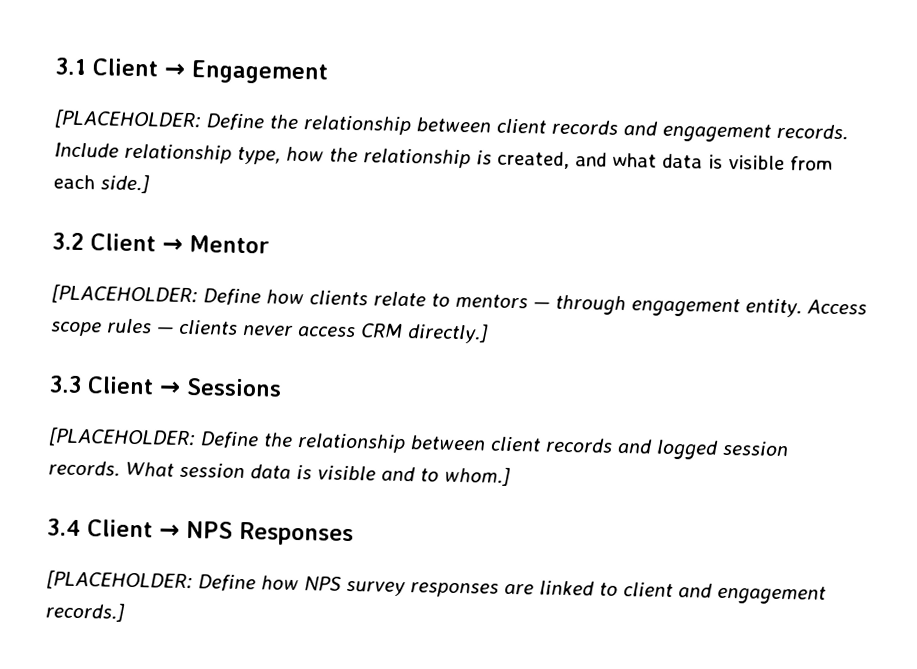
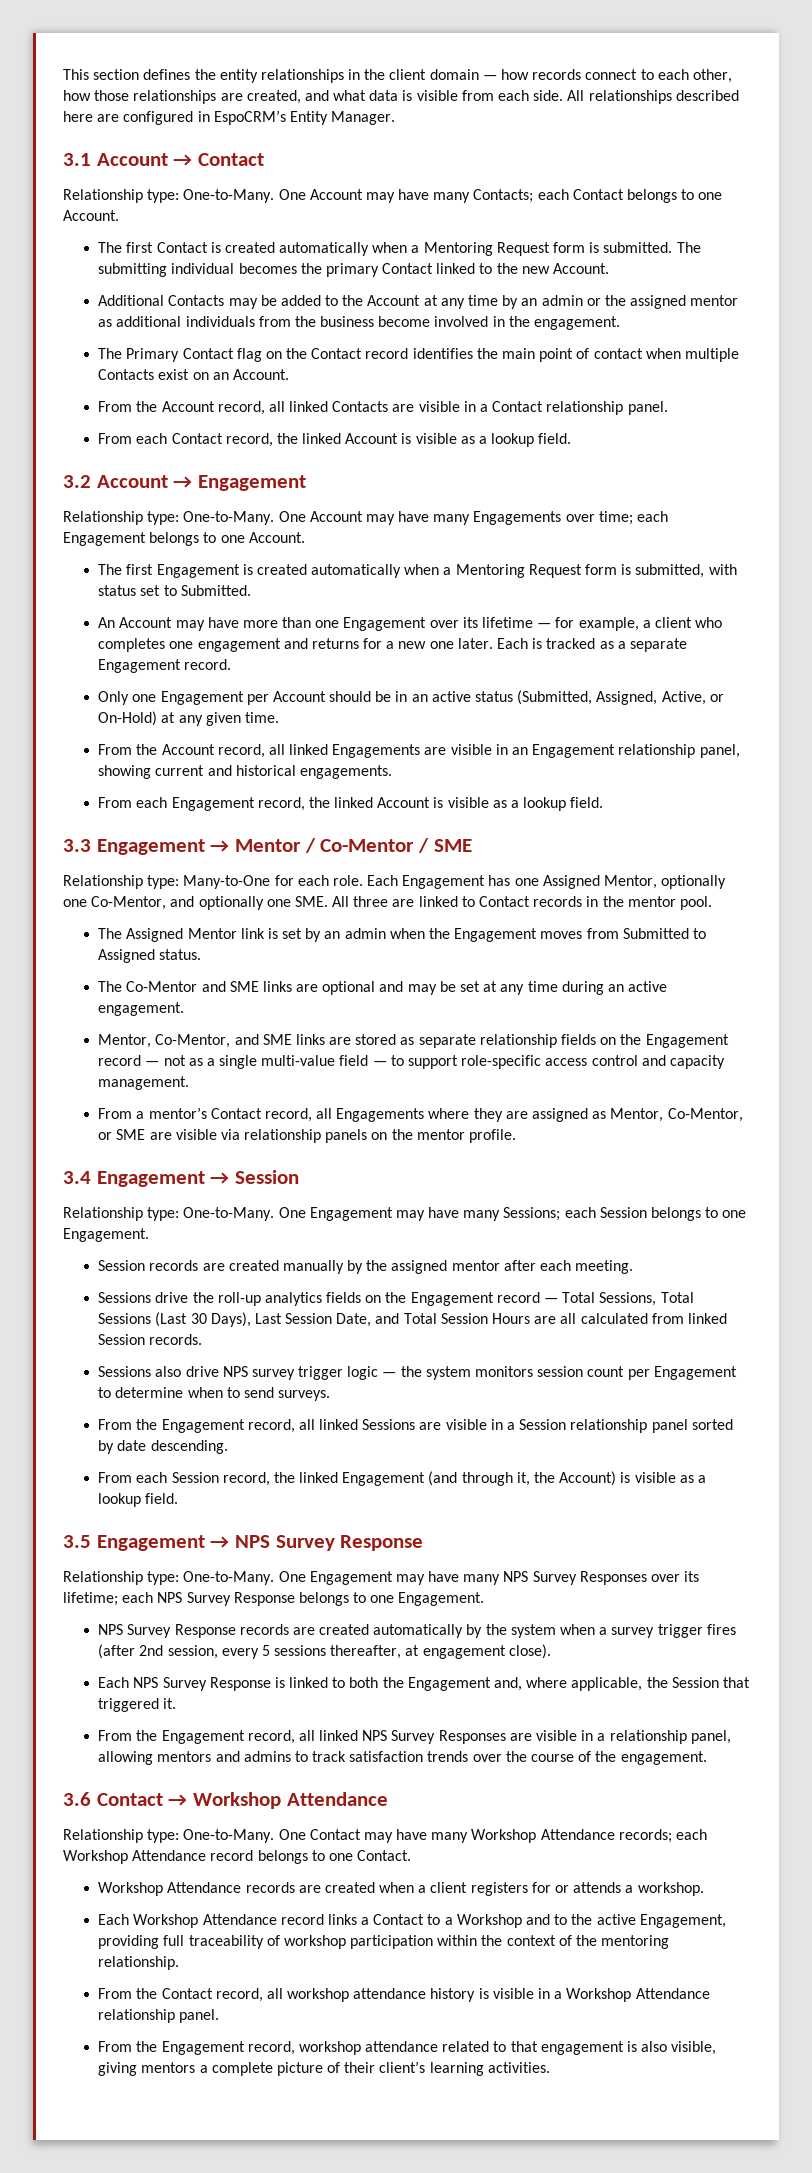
- 3.1 Client → Engagement
- [PLACEHOLDER: Define the relationship between client records and engagement records. Include relationship type, how the relationship is created, and what data is visible from each side.]
- 3.2 Client → Mentor
- [PLACEHOLDER: Define how clients relate to mentors — through engagement entity. Access scope rules — clients never access CRM directly.]
- 3.3 Client → Sessions
- [PLACEHOLDER: Define the relationship between client records and logged session records. What session data is visible and to whom.]
- 3.4 Client → NPS Responses
- [PLACEHOLDER: Define how NPS survey responses are linked to client and engagement records.]
+ This section defines the entity relationships in the client domain — how records connect to each other, how those relationships are created, and what data is visible from each side. All relationships described here are configured in EspoCRM’s Entity Manager.
+ 3.1 Account → Contact
+ Relationship type: One-to-Many. One Account may have many Contacts; each Contact belongs to one Account.
+ The first Contact is created automatically when a Mentoring Request form is submitted. The submitting individual becomes the primary Contact linked to the new Account.
+ Additional Contacts may be added to the Account at any time by an admin or the assigned mentor as additional individuals from the business become involved in the engagement.
+ The Primary Contact flag on the Contact record identifies the main point of contact when multiple Contacts exist on an Account.
+ From the Account record, all linked Contacts are visible in a Contact relationship panel.
+ From each Contact record, the linked Account is visible as a lookup field.
+ 3.2 Account → Engagement
+ Relationship type: One-to-Many. One Account may have many Engagements over time; each Engagement belongs to one Account.
+ The first Engagement is created automatically when a Mentoring Request form is submitted, with status set to Submitted.
+ An Account may have more than one Engagement over its lifetime — for example, a client who completes one engagement and returns for a new one later. Each is tracked as a separate Engagement record.
+ Only one Engagement per Account should be in an active status (Submitted, Assigned, Active, or On-Hold) at any given time.
+ From the Account record, all linked Engagements are visible in an Engagement relationship panel, showing current and historical engagements.
+ From each Engagement record, the linked Account is visible as a lookup field.
+ 3.3 Engagement → Mentor / Co-Mentor / SME
+ Relationship type: Many-to-One for each role. Each Engagement has one Assigned Mentor, optionally one Co-Mentor, and optionally one SME. All three are linked to Contact records in the mentor pool.
+ The Assigned Mentor link is set by an admin when the Engagement moves from Submitted to Assigned status.
+ The Co-Mentor and SME links are optional and may be set at any time during an active engagement.
+ Mentor, Co-Mentor, and SME links are stored as separate relationship fields on the Engagement record — not as a single multi-value field — to support role-specific access control and capacity management.
+ From a mentor’s Contact record, all Engagements where they are assigned as Mentor, Co-Mentor, or SME are visible via relationship panels on the mentor profile.
+ 3.4 Engagement → Session
+ Relationship type: One-to-Many. One Engagement may have many Sessions; each Session belongs to one Engagement.
+ Session records are created manually by the assigned mentor after each meeting.
+ Sessions drive the roll-up analytics fields on the Engagement record — Total Sessions, Total Sessions (Last 30 Days), Last Session Date, and Total Session Hours are all calculated from linked Session records.
+ Sessions also drive NPS survey trigger logic — the system monitors session count per Engagement to determine when to send surveys.
+ From the Engagement record, all linked Sessions are visible in a Session relationship panel sorted by date descending.
+ From each Session record, the linked Engagement (and through it, the Account) is visible as a lookup field.
+ 3.5 Engagement → NPS Survey Response
+ Relationship type: One-to-Many. One Engagement may have many NPS Survey Responses over its lifetime; each NPS Survey Response belongs to one Engagement.
+ NPS Survey Response records are created automatically by the system when a survey trigger fires (after 2nd session, every 5 sessions thereafter, at engagement close).
+ Each NPS Survey Response is linked to both the Engagement and, where applicable, the Session that triggered it.
+ From the Engagement record, all linked NPS Survey Responses are visible in a relationship panel, allowing mentors and admins to track satisfaction trends over the course of the engagement.
+ 3.6 Contact → Workshop Attendance
+ Relationship type: One-to-Many. One Contact may have many Workshop Attendance records; each Workshop Attendance record belongs to one Contact.
+ Workshop Attendance records are created when a client registers for or attends a workshop.
+ Each Workshop Attendance record links a Contact to a Workshop and to the active Engagement, providing full traceability of workshop participation within the context of the mentoring relationship.
+ From the Contact record, all workshop attendance history is visible in a Workshop Attendance relationship panel.
+ From the Engagement record, workshop attendance related to that engagement is also visible, giving mentors a complete picture of their client’s learning activities.

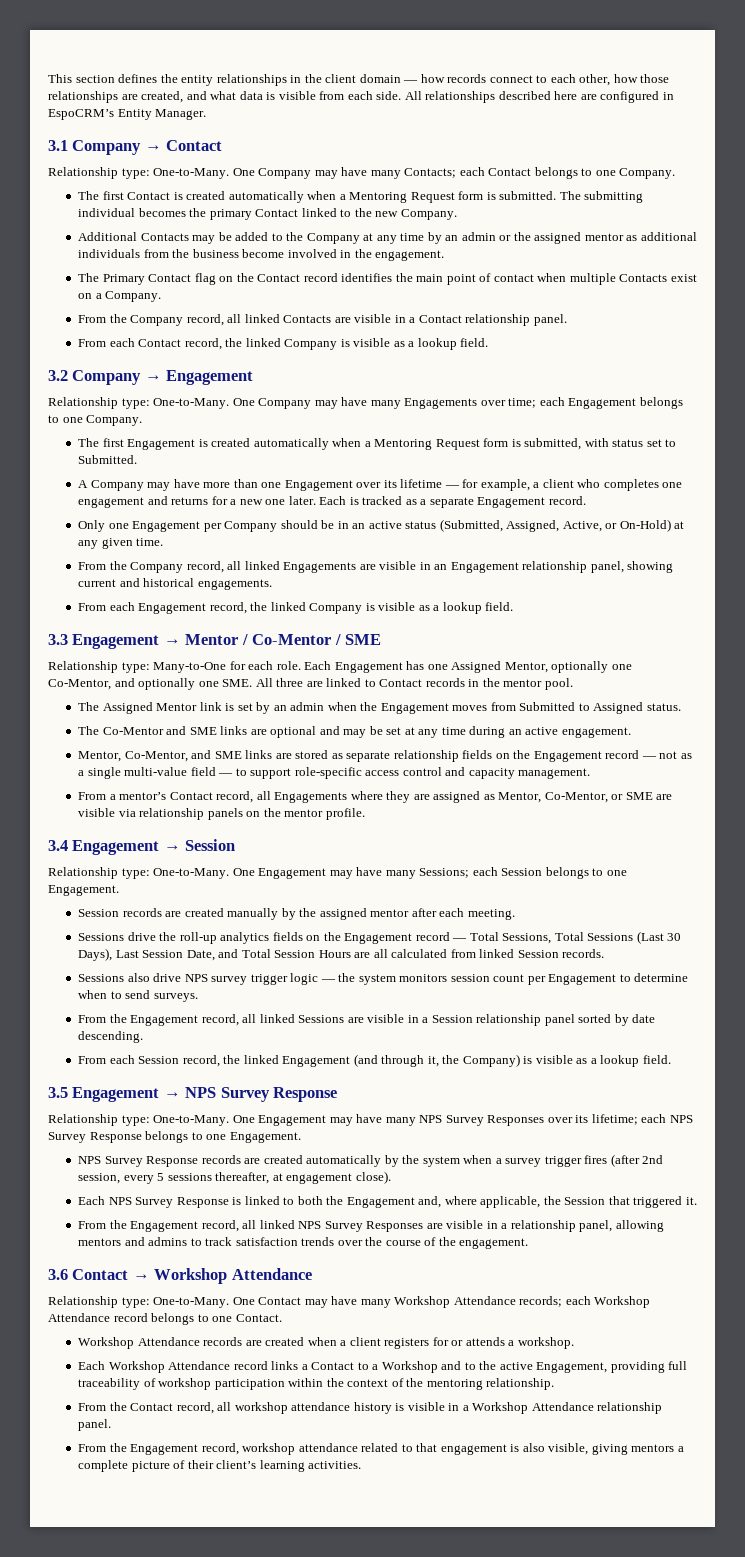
- 3.1 Account → Contact
+ 3.1 Company → Contact
- One Account may have many Contacts; each Contact belongs to one Account.
+ One Company may have many Contacts; each Contact belongs to one Company.
- The submitting individual becomes the primary Contact linked to the new Account.
+ The submitting individual becomes the primary Contact linked to the new Company.
- Additional Contacts may be added to the Account at any time by an admin or the assigned mentor as additional individuals from the business become involved in the engagement.
+ Additional Contacts may be added to the Company at any time by an admin or the assigned mentor as additional individuals from the business become involved in the engagement.
- The Primary Contact flag on the Contact record identifies the main point of contact when multiple Contacts exist on an Account.
- From the Account record, all linked Contacts are visible in a Contact relationship panel.
+ The Primary Contact flag on the Contact record identifies the main point of contact when multiple Contacts exist on a Company.
+ From the Company record, all linked Contacts are visible in a Contact relationship panel.
- From each Contact record, the linked Account is visible as a lookup field.
+ From each Contact record, the linked Company is visible as a lookup field.
- 3.2 Account → Engagement
+ 3.2 Company → Engagement
- One Account may have many Engagements over time; each Engagement belongs to one Account.
+ One Company may have many Engagements over time; each Engagement belongs to one Company.
- An Account may have more than one Engagement over its lifetime — for example, a client who completes one engagement and returns for a new one later.
+ A Company may have more than one Engagement over its lifetime — for example, a client who completes one engagement and returns for a new one later.
- Only one Engagement per Account should be in an active status (Submitted, Assigned, Active, or On-Hold) at any given time.
+ Only one Engagement per Company should be in an active status (Submitted, Assigned, Active, or On-Hold) at any given time.
- From the Account record, all linked Engagements are visible in an Engagement relationship panel, showing current and historical engagements.
+ From the Company record, all linked Engagements are visible in an Engagement relationship panel, showing current and historical engagements.
- From each Engagement record, the linked Account is visible as a lookup field.
+ From each Engagement record, the linked Company is visible as a lookup field.
- From each Session record, the linked Engagement (and through it, the Account) is visible as a lookup field.
+ From each Session record, the linked Engagement (and through it, the Company) is visible as a lookup field.

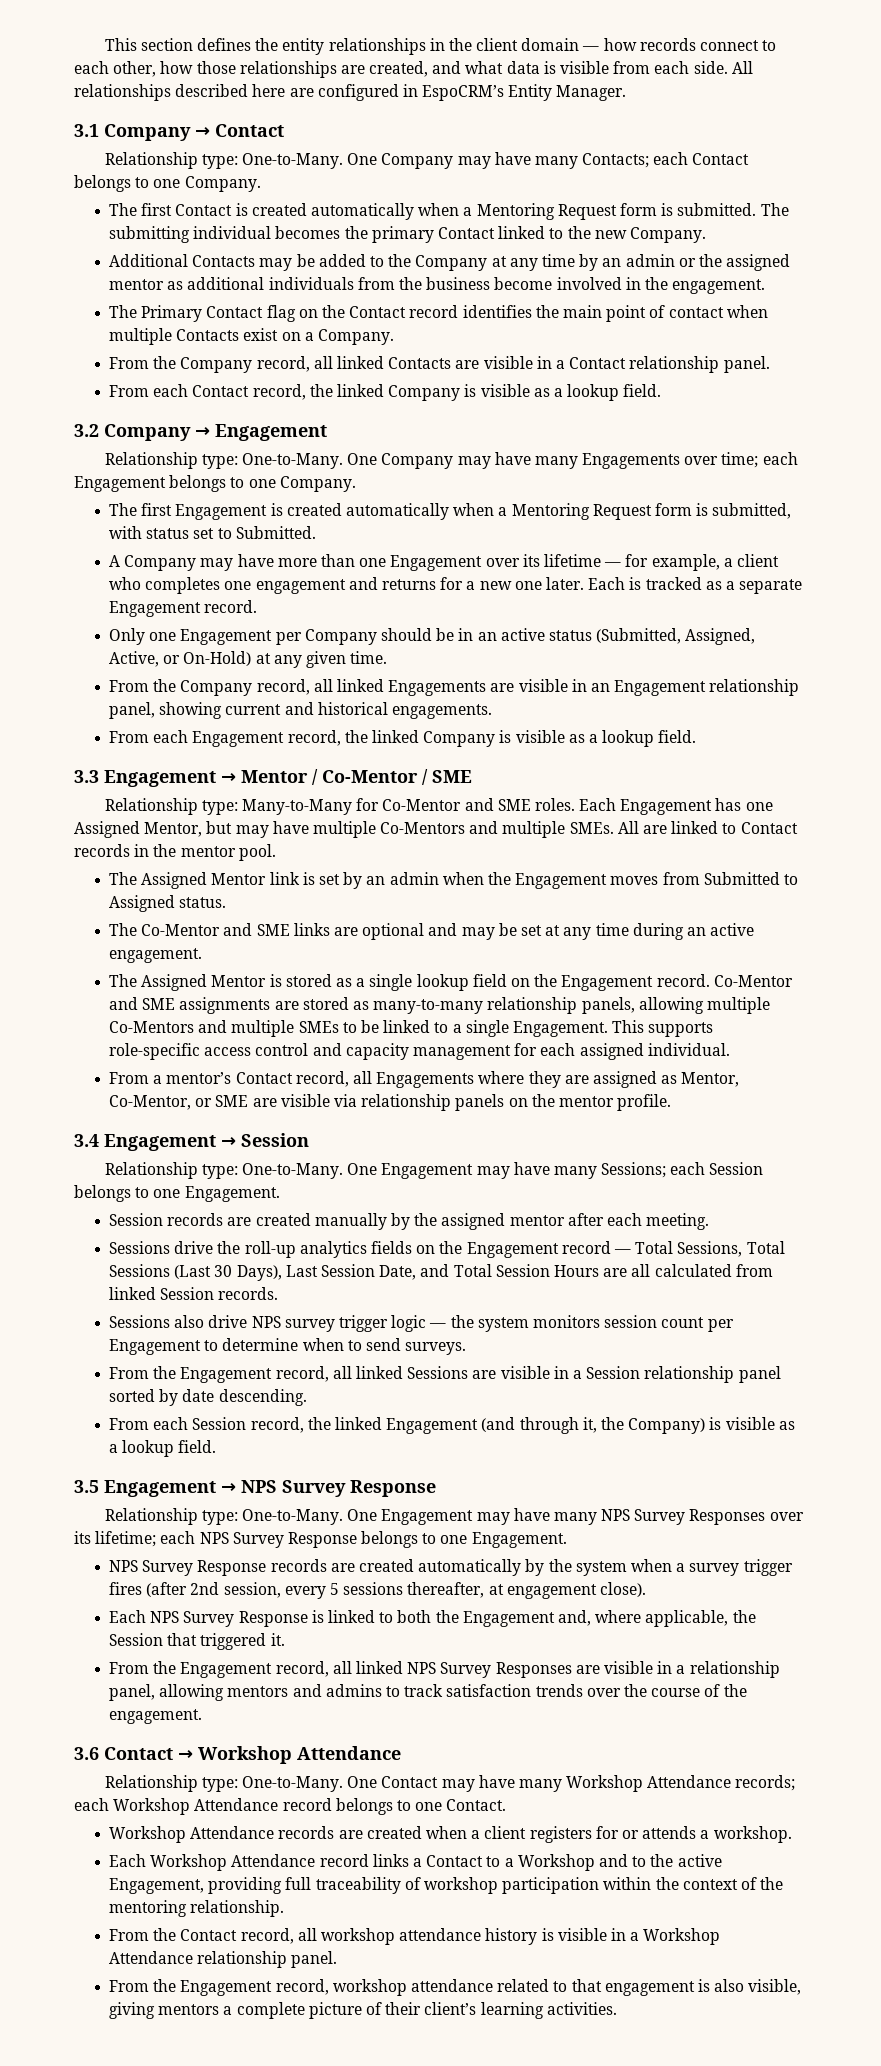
- Relationship type: Many-to-One for each role.
+ Relationship type: Many-to-Many for Co-Mentor and SME roles.
- Each Engagement has one Assigned Mentor, optionally one Co-Mentor, and optionally one SME. All three are linked to Contact records in the mentor pool.
+ Each Engagement has one Assigned Mentor, but may have multiple Co-Mentors and multiple SMEs. All are linked to Contact records in the mentor pool.
- Mentor, Co-Mentor, and SME links are stored as separate relationship fields on the Engagement record — not as a single multi-value field — to support role-specific access control and capacity management.
+ The Assigned Mentor is stored as a single lookup field on the Engagement record. Co-Mentor and SME assignments are stored as many-to-many relationship panels, allowing multiple Co-Mentors and multiple SMEs to be linked to a single Engagement. This supports role-specific access control and capacity management for each assigned individual.

